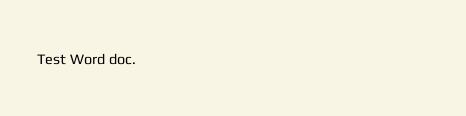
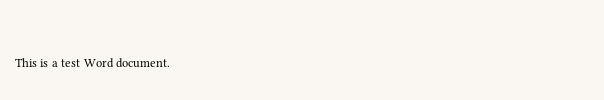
- Test Word doc.
+ This is a test Word document.

